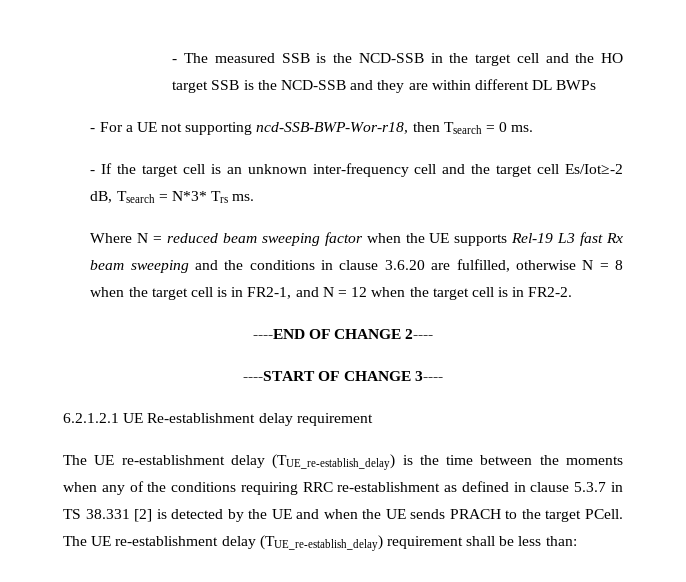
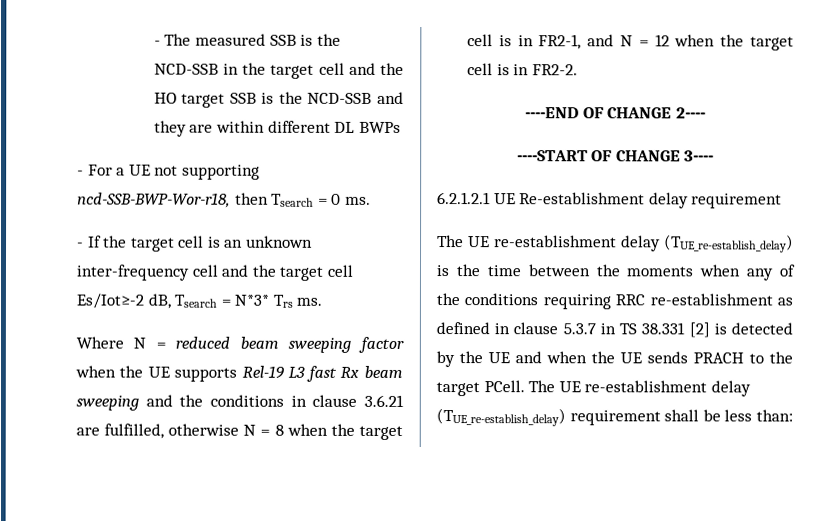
- Where N = reduced beam sweeping factor when the UE supports Rel-19 L3 fast Rx beam sweeping and the conditions in clause 3.6.20 are fulfilled, otherwise N = 8 when the target cell is in FR2-1, and N = 12 when the target cell is in FR2-2.
+ Where N = reduced beam sweeping factor when the UE supports Rel-19 L3 fast Rx beam sweeping and the conditions in clause 3.6.21 are fulfilled, otherwise N = 8 when the target cell is in FR2-1, and N = 12 when the target cell is in FR2-2.

